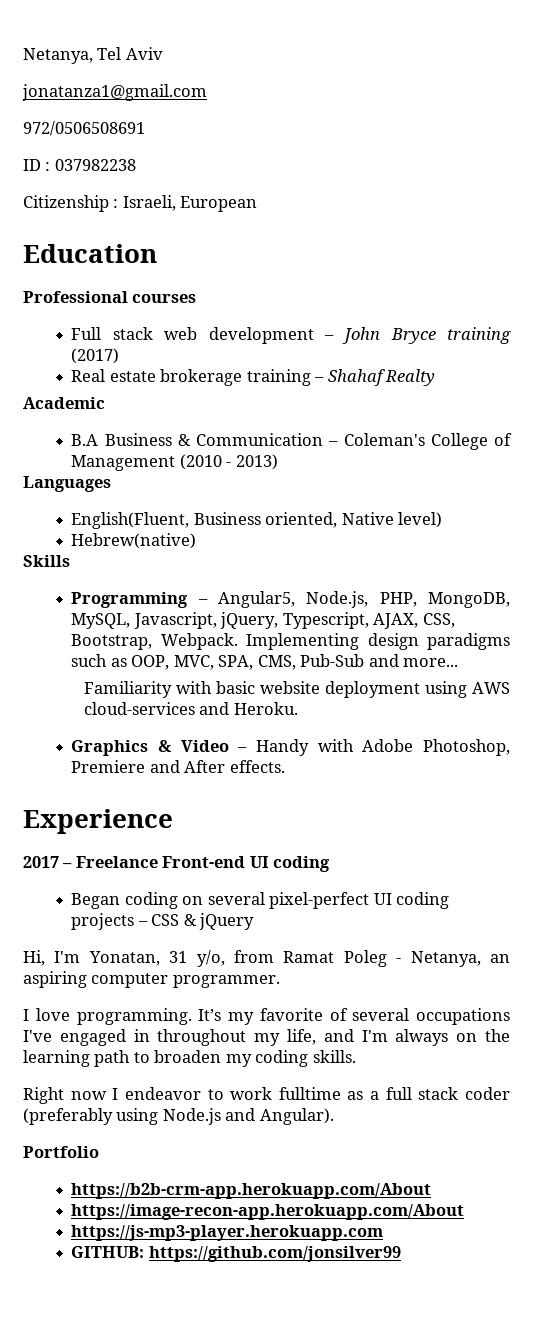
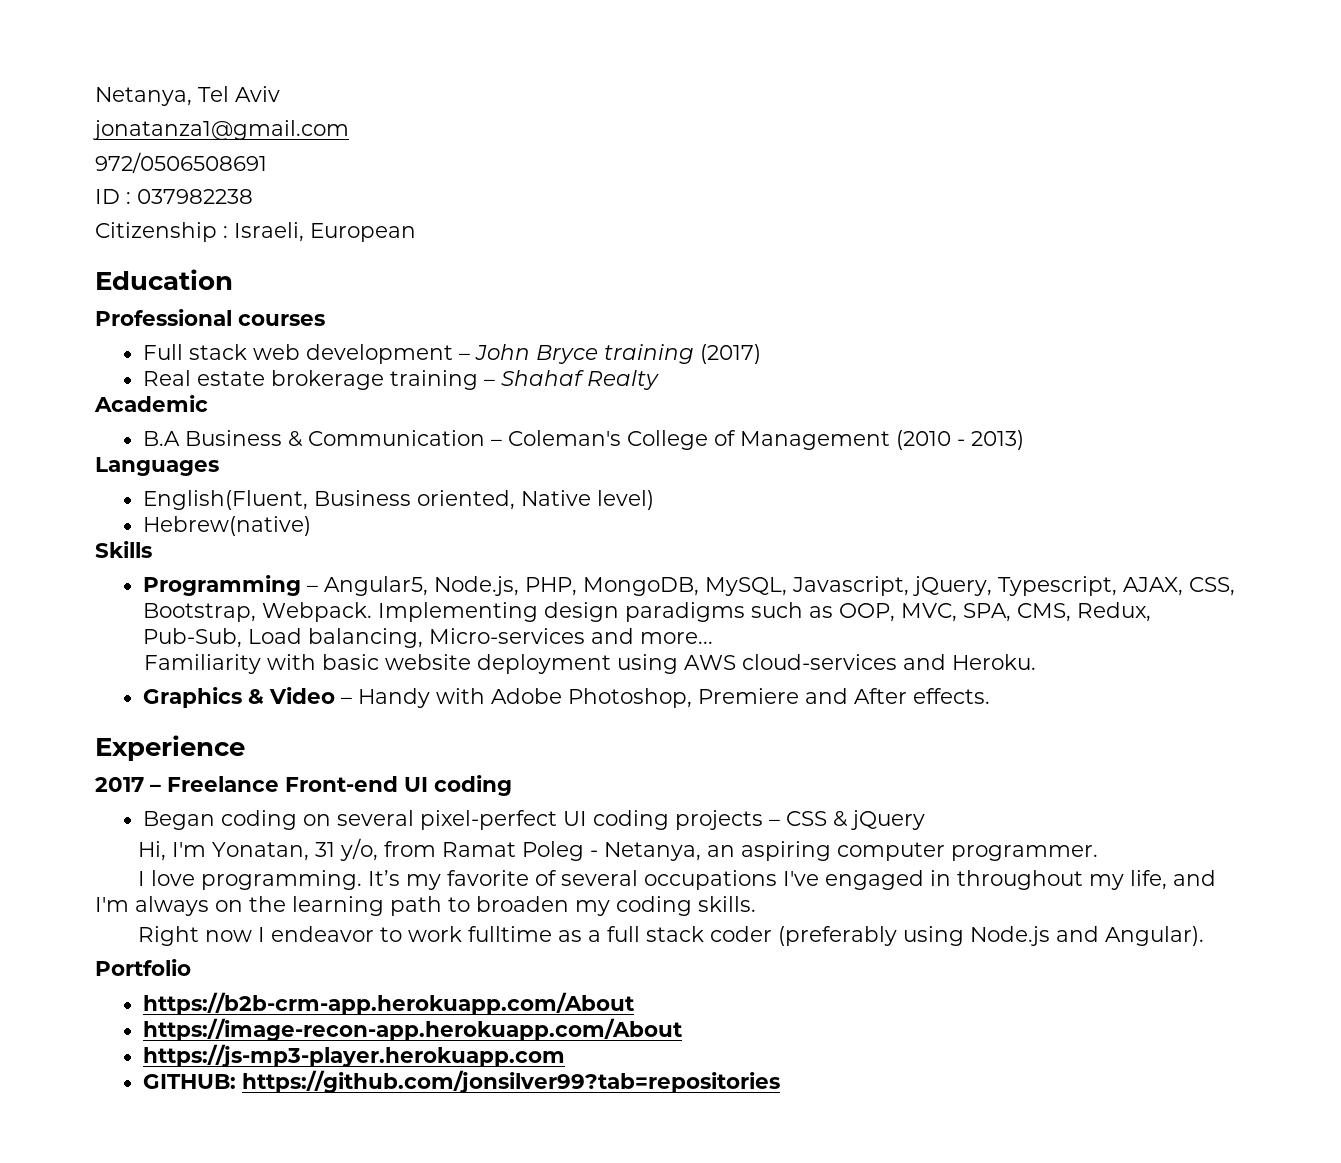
- Implementing design paradigms such as OOP, MVC, SPA, CMS, Pub-Sub and more...
+ Implementing design paradigms such as OOP, MVC, SPA, CMS, Redux, Pub-Sub, Load balancing, Micro-services and more...
- GITHUB: https://github.com/jonsilver99
+ GITHUB: https://github.com/jonsilver99?tab=repositories

